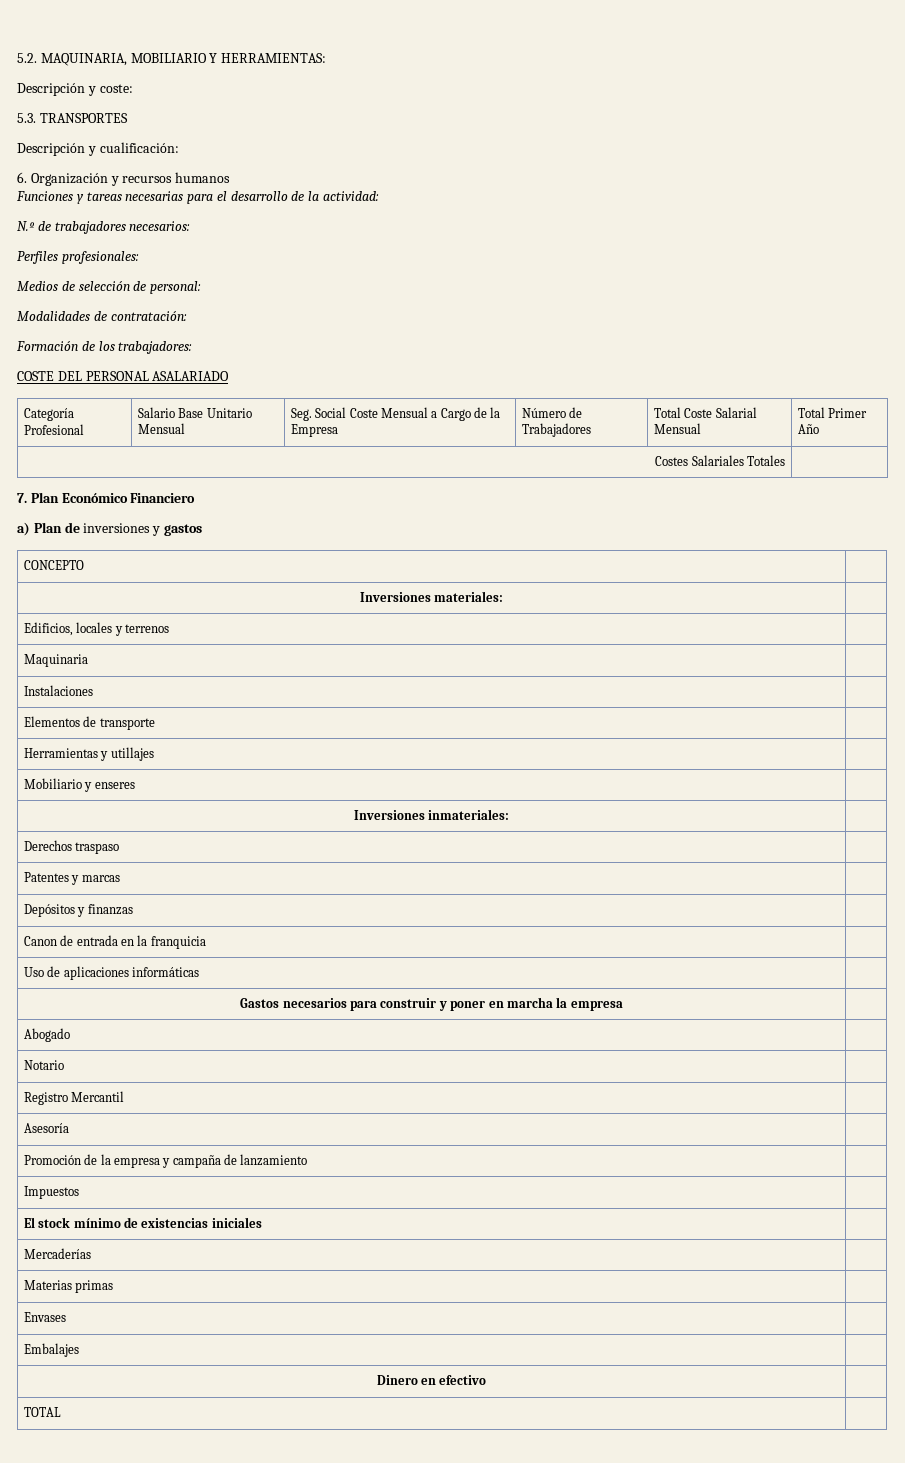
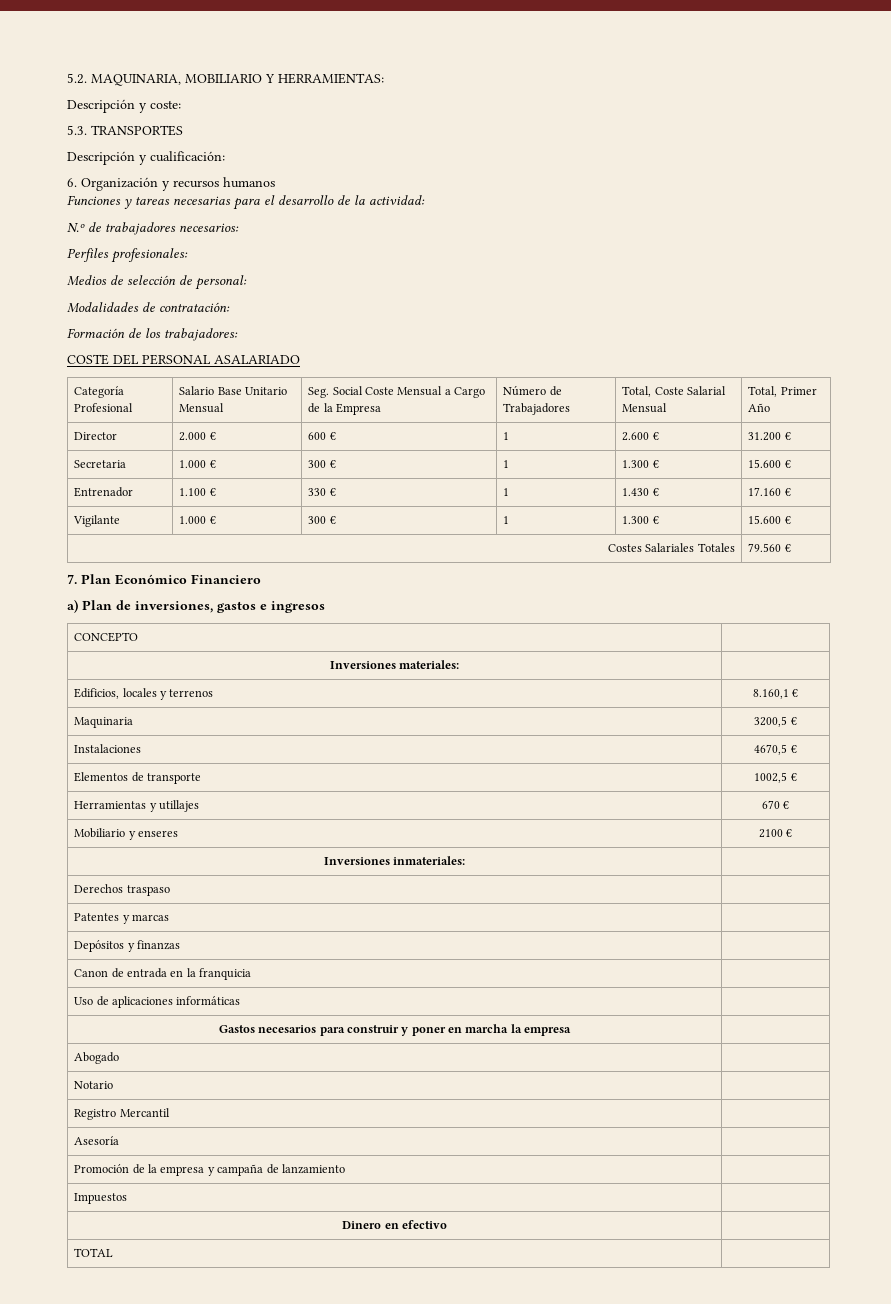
- Categoría Profesional | Salario Base Unitario Mensual | Seg. Social Coste Mensual a Cargo de la Empresa | Número de Trabajadores | Total Coste Salarial Mensual | Total Primer Año
+ Categoría Profesional | Salario Base Unitario Mensual | Seg. Social Coste Mensual a Cargo de la Empresa | Número de Trabajadores | Total, Coste Salarial Mensual | Total, Primer Año
+ Director | 2.000 € | 600 € | 1 | 2.600 € | 31.200 €
+ Secretaria | 1.000 € | 300 € | 1 | 1.300 € | 15.600 €
+ Entrenador | 1.100 € | 330 € | 1 | 1.430 € | 17.160 €
+ Vigilante | 1.000 € | 300 € | 1 | 1.300 € | 15.600 €
- Costes Salariales Totales |
+ Costes Salariales Totales | 79.560 €
- a) Plan de inversiones y gastos
+ a) Plan de inversiones, gastos e ingresos
- Edificios, locales y terrenos |
+ Edificios, locales y terrenos | 8.160,1 €
- Maquinaria |
+ Maquinaria | 3200,5 €
- Instalaciones |
+ Instalaciones | 4670,5 €
- Elementos de transporte |
+ Elementos de transporte | 1002,5 €
- Herramientas y utillajes |
+ Herramientas y utillajes | 670 €
- Mobiliario y enseres |
+ Mobiliario y enseres | 2100 €
- El stock mínimo de existencias iniciales |
- Mercaderías |
- Materias primas |
- Envases |
- Embalajes |

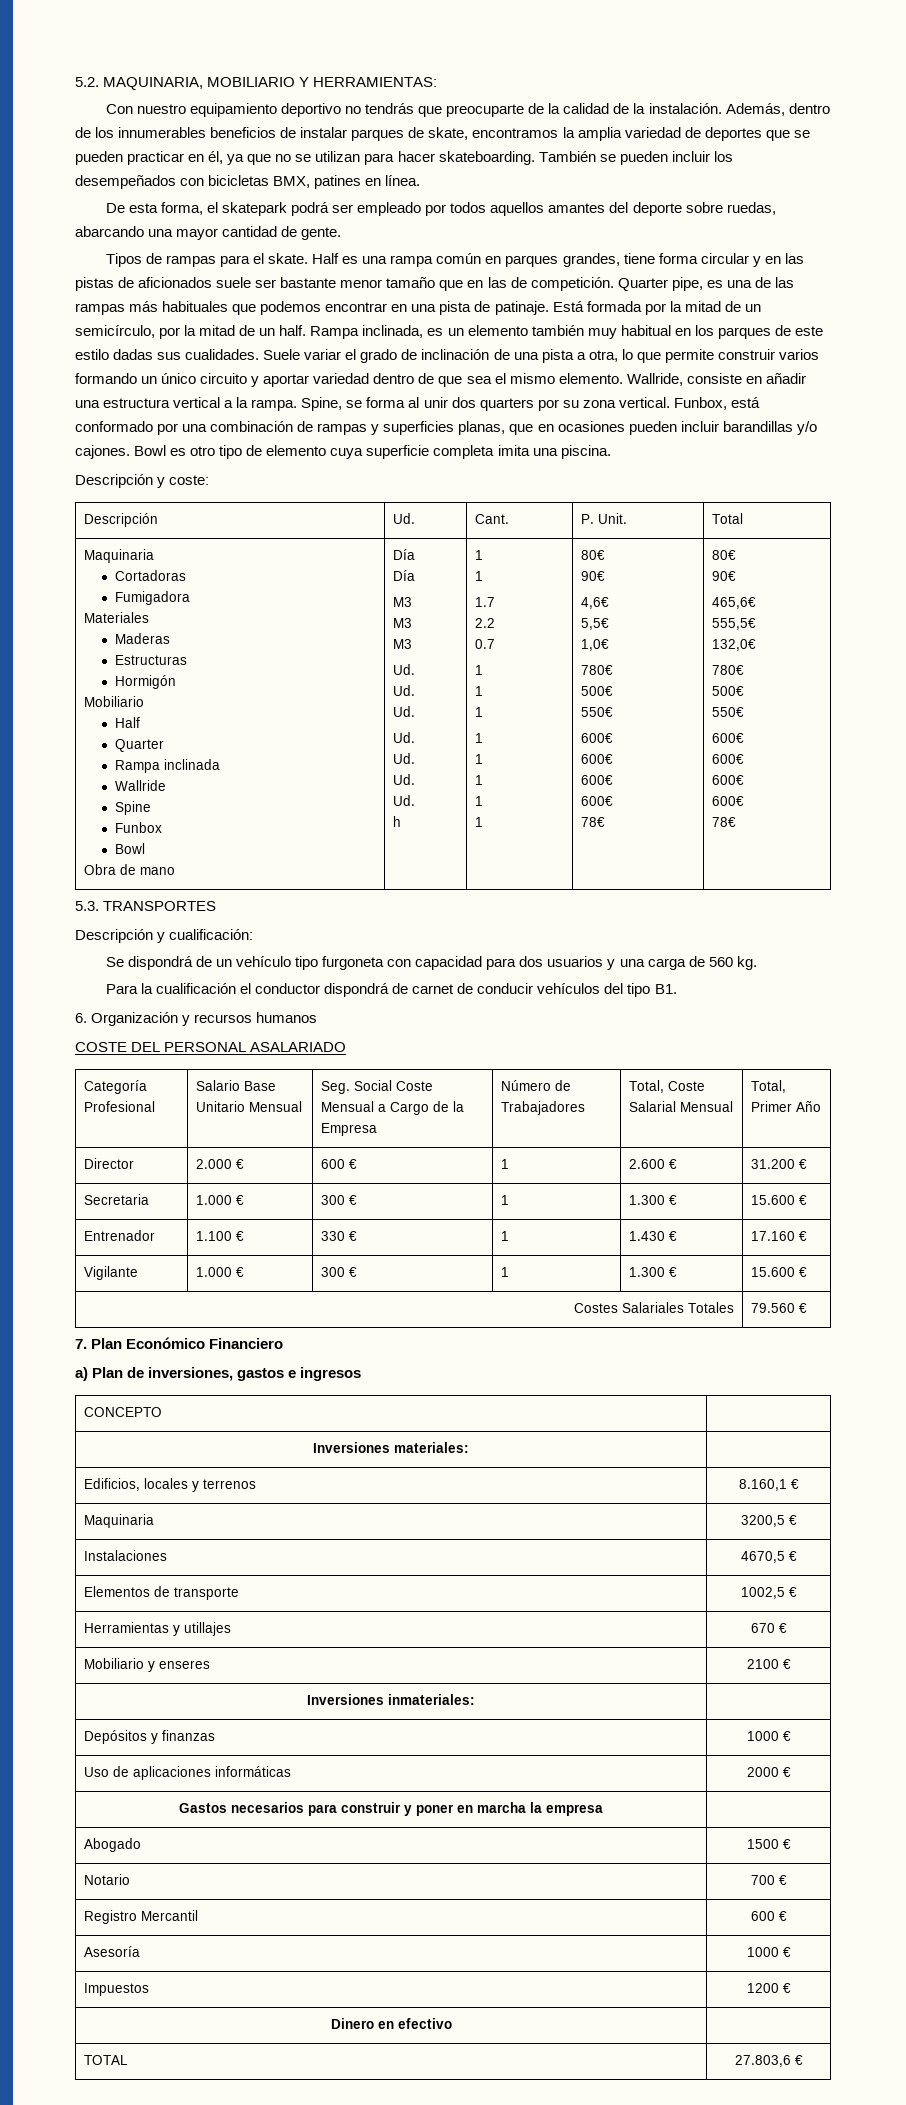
+ Con nuestro equipamiento deportivo no tendrás que preocuparte de la calidad de la instalación. Además, dentro de los innumerables beneficios de instalar parques de skate, encontramos la amplia variedad de deportes que se pueden practicar en él, ya que no se utilizan para hacer skateboarding. También se pueden incluir los desempeñados con bicicletas BMX, patines en línea.
+ De esta forma, el skatepark podrá ser empleado por todos aquellos amantes del deporte sobre ruedas, abarcando una mayor cantidad de gente.
+ Tipos de rampas para el skate. Half es una rampa común en parques grandes, tiene forma circular y en las pistas de aficionados suele ser bastante menor tamaño que en las de competición. Quarter pipe, es una de las rampas más habituales que podemos encontrar en una pista de patinaje. Está formada por la mitad de un semicírculo, por la mitad de un half. Rampa inclinada, es un elemento también muy habitual en los parques de este estilo dadas sus cualidades. Suele variar el grado de inclinación de una pista a otra, lo que permite construir varios formando un único circuito y aportar variedad dentro de que sea el mismo elemento. Wallride, consiste en añadir una estructura vertical a la rampa. Spine, se forma al unir dos quarters por su zona vertical. Funbox, está conformado por una combinación de rampas y superficies planas, que en ocasiones pueden incluir barandillas y/o cajones. Bowl es otro tipo de elemento cuya superficie completa imita una piscina.
  Descripción y coste:
+ Descripción | Ud. | Cant. | P. Unit. | Total
+ Maquinaria
+ Cortadoras
+ Fumigadora
+ Materiales
+ Maderas
+ Estructuras
+ Hormigón
+ Mobiliario
+ Half
+ Quarter
+ Rampa inclinada
+ Wallride
+ Spine
+ Funbox
+ Bowl
+ Obra de mano | Día
+ Día
+ M3
+ M3
+ M3
+ Ud.
+ Ud.
+ Ud.
+ Ud.
+ Ud.
+ Ud.
+ Ud.
+ h | 1
+ 1
+ 1.7
+ 2.2
+ 0.7
+ 1
+ 1
+ 1
+ 1
+ 1
+ 1
+ 1
+ 1 | 80€
+ 90€
+ 4,6€
+ 5,5€
+ 1,0€
+ 780€
+ 500€
+ 550€
+ 600€
+ 600€
+ 600€
+ 600€
+ 78€ | 80€
+ 90€
+ 465,6€
+ 555,5€
+ 132,0€
+ 780€
+ 500€
+ 550€
+ 600€
+ 600€
+ 600€
+ 600€
+ 78€
+ Se dispondrá de un vehículo tipo furgoneta con capacidad para dos usuarios y una carga de 560 kg.
+ Para la cualificación el conductor dispondrá de carnet de conducir vehículos del tipo B1.
- Funciones y tareas necesarias para el desarrollo de la actividad:
- N.º de trabajadores necesarios:
- Perfiles profesionales:
- Medios de selección de personal:
- Modalidades de contratación:
- Formación de los trabajadores:
- Derechos traspaso |
- Patentes y marcas |
- Depósitos y finanzas |
- Canon de entrada en la franquicia |
+ Depósitos y finanzas | 1000 €
- Uso de aplicaciones informáticas |
+ Uso de aplicaciones informáticas | 2000 €
- Abogado |
+ Abogado | 1500 €
- Notario |
+ Notario | 700 €
- Registro Mercantil |
+ Registro Mercantil | 600 €
- Asesoría |
- Promoción de la empresa y campaña de lanzamiento |
+ Asesoría | 1000 €
- Impuestos |
+ Impuestos | 1200 €
- TOTAL |
+ TOTAL | 27.803,6 €

